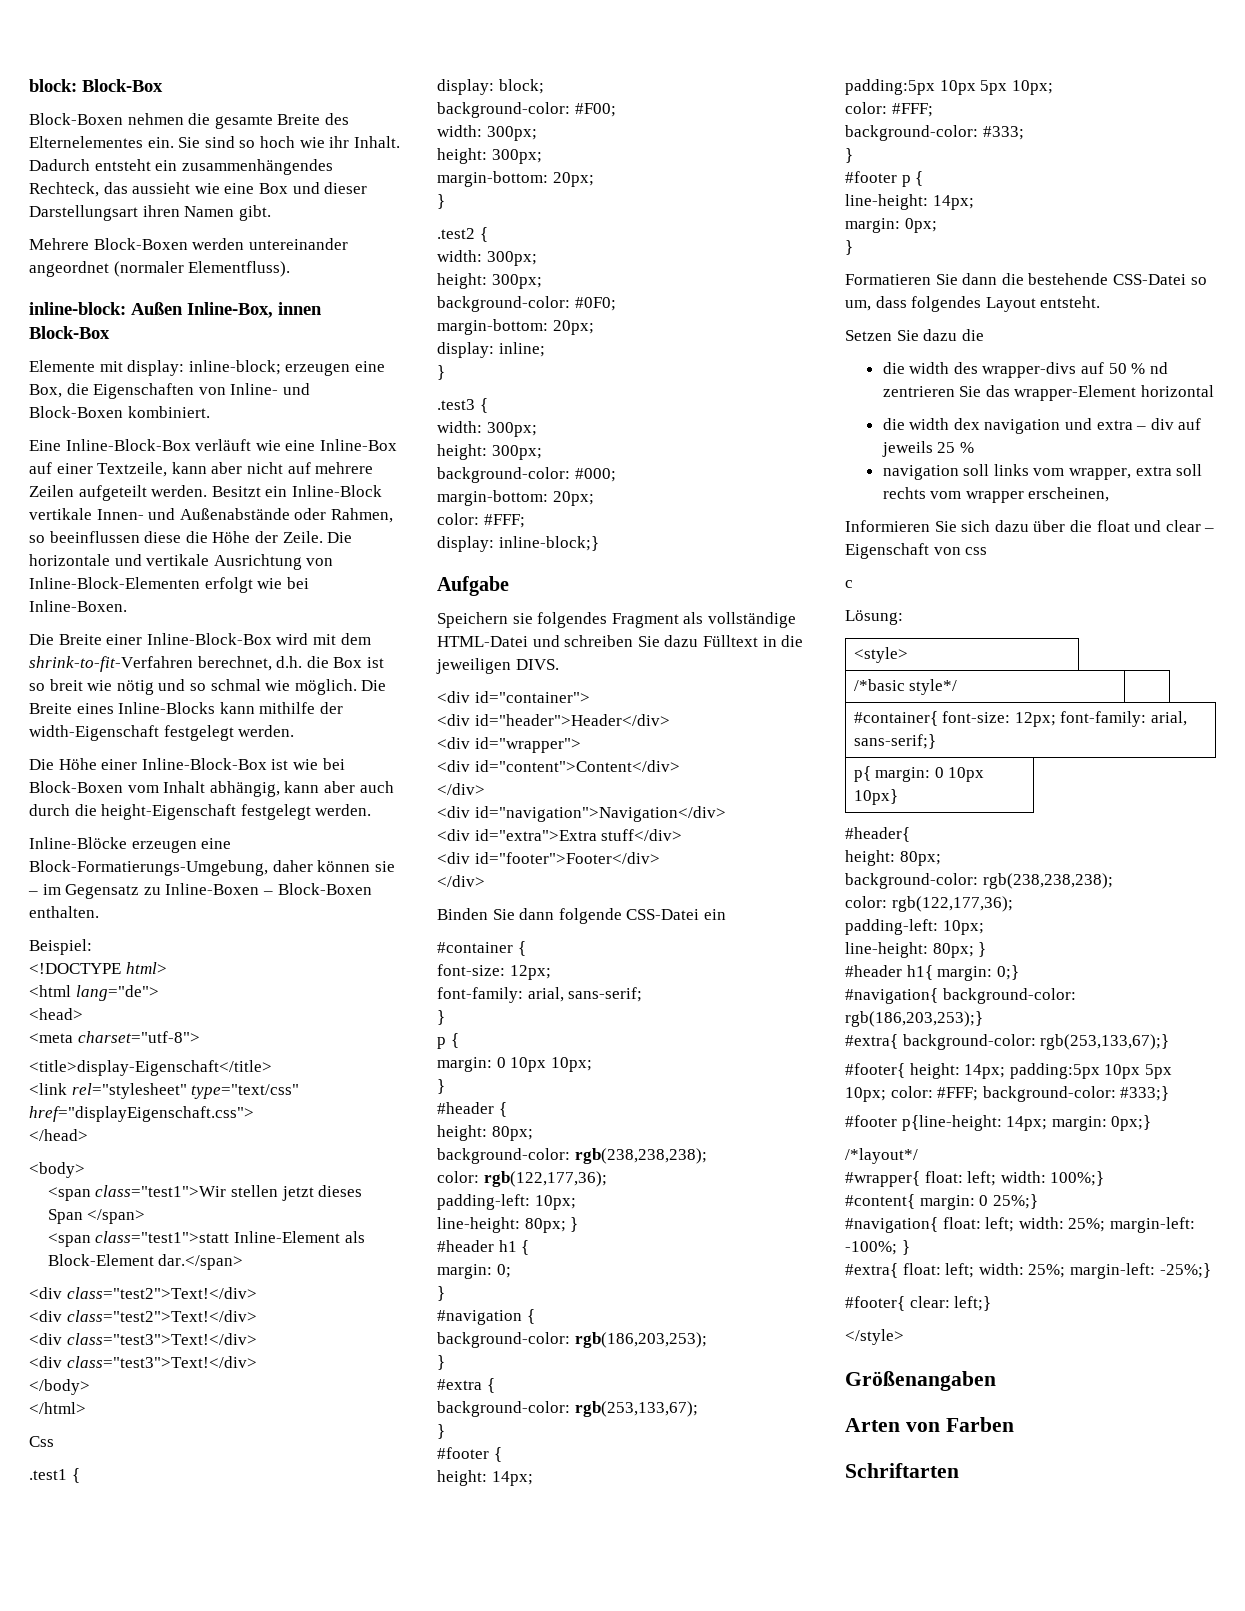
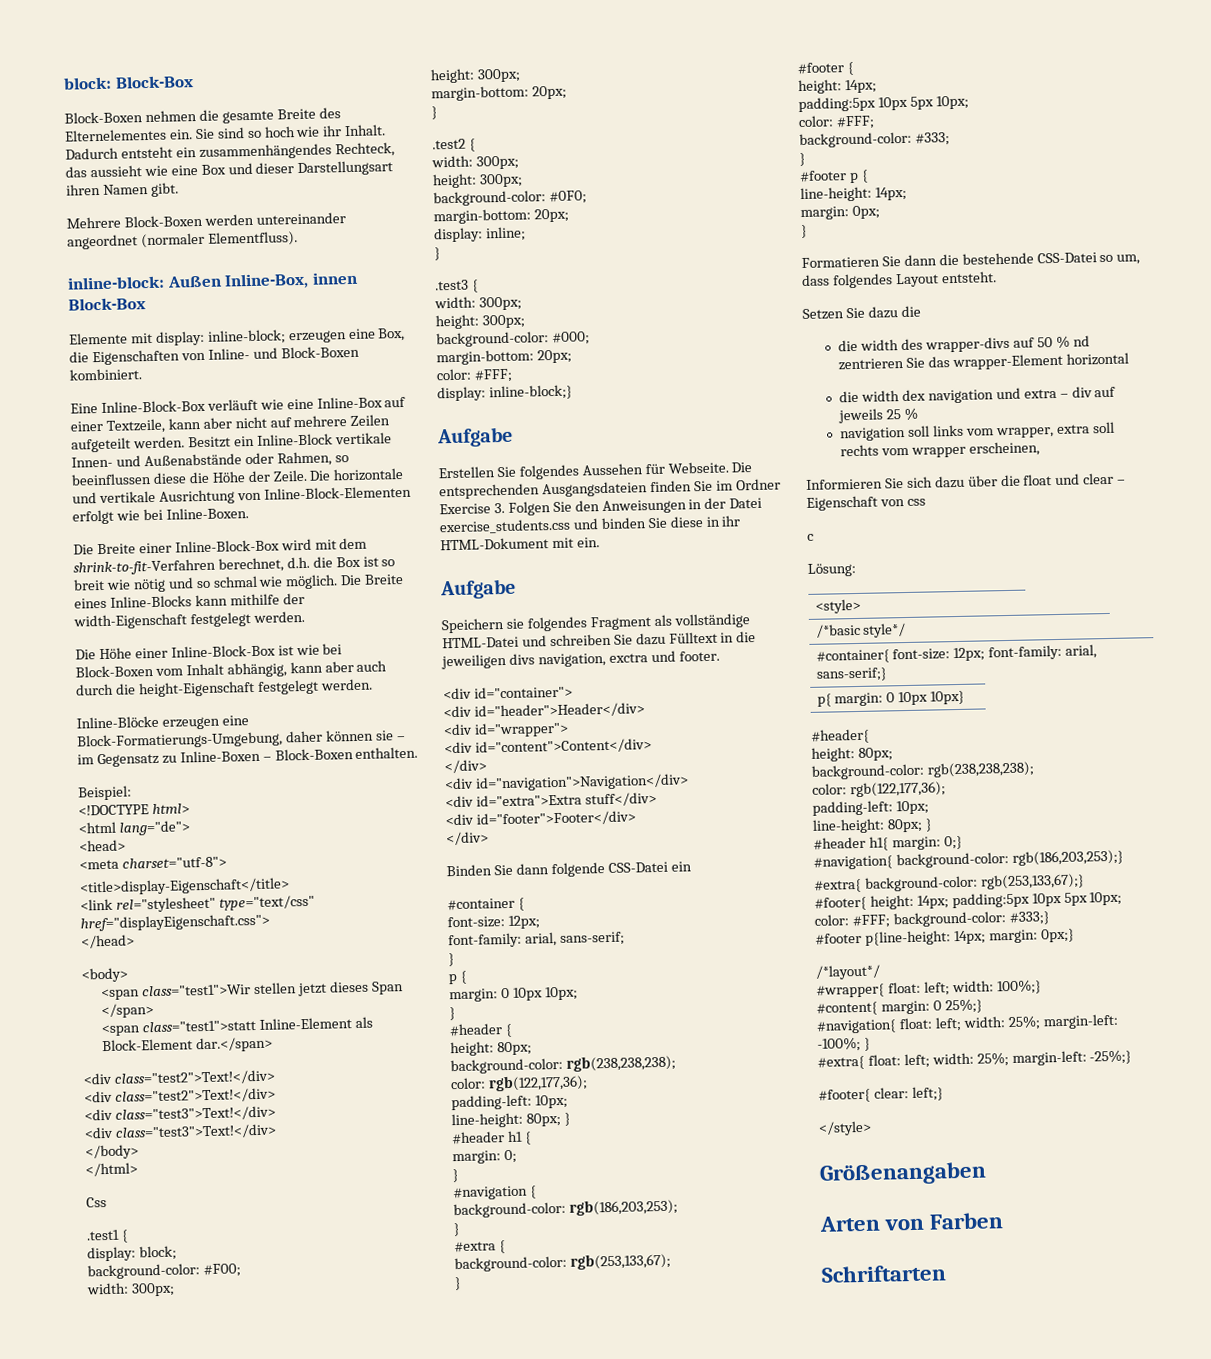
+ Erstellen Sie folgendes Aussehen für Webseite. Die entsprechenden Ausgangsdateien finden Sie im Ordner Exercise 3. Folgen Sie den Anweisungen in der Datei exercise_students.css und binden Sie diese in ihr HTML-Dokument mit ein.
+ Aufgabe
- Speichern sie folgendes Fragment als vollständige HTML-Datei und schreiben Sie dazu Fülltext in die jeweiligen DIVS.
+ Speichern sie folgendes Fragment als vollständige HTML-Datei und schreiben Sie dazu Fülltext in die jeweiligen divs navigation, exctra und footer.

